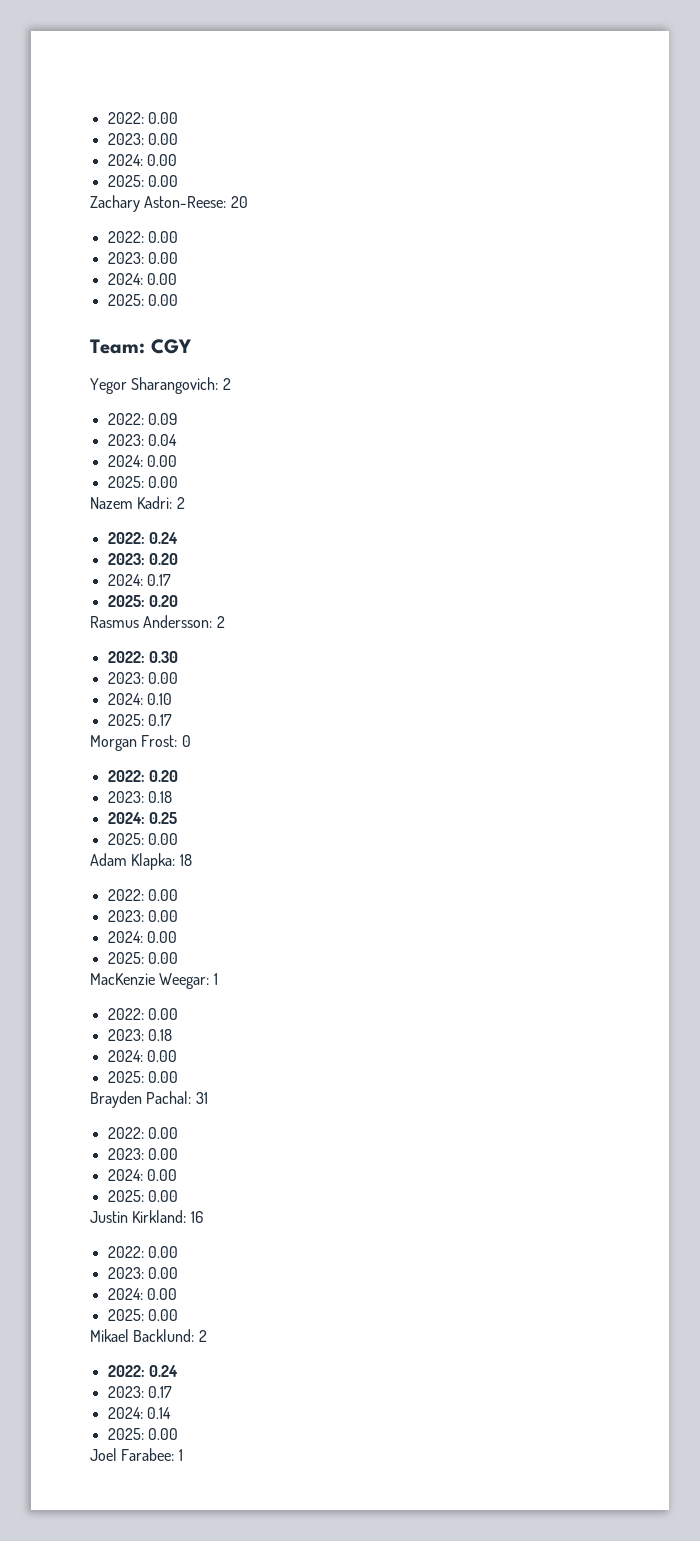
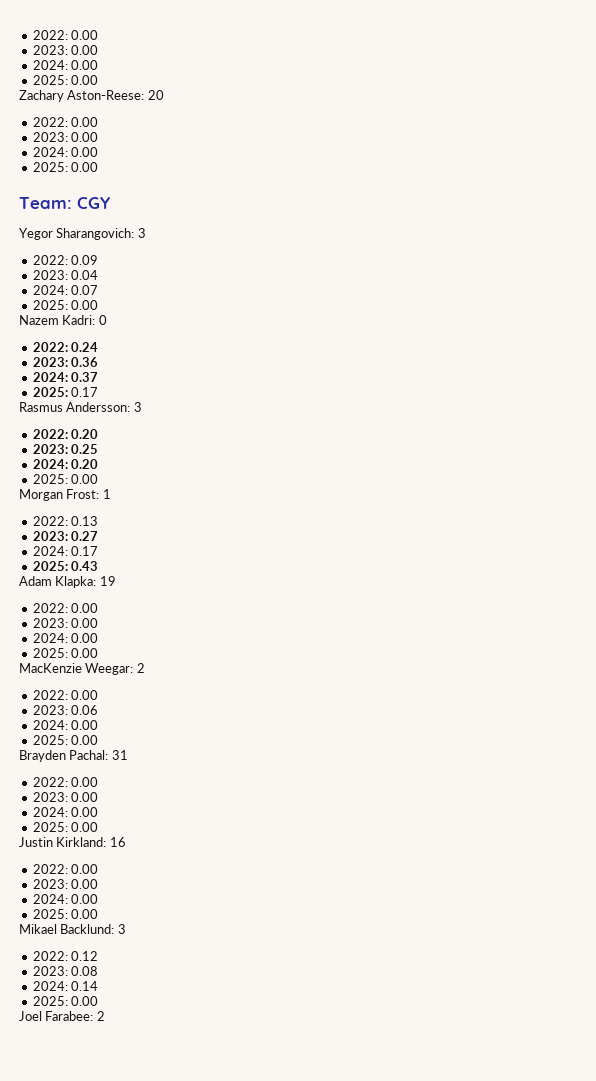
- Yegor Sharangovich: 2
+ Yegor Sharangovich: 3
  2023: 0.04
- 2024: 0.00
+ 2024: 0.07
- Nazem Kadri: 2
+ Nazem Kadri: 0
  2022: 0.24
- 2023: 0.20
+ 2023: 0.36
+ 2024: 0.37
+ 2025: 0.17
+ Rasmus Andersson: 3
+ 2022: 0.20
+ 2023: 0.25
+ 2024: 0.20
+ 2025: 0.00
+ Morgan Frost: 1
+ 2022: 0.13
+ 2023: 0.27
  2024: 0.17
- 2025: 0.20
- Rasmus Andersson: 2
- 2022: 0.30
- 2023: 0.00
- 2024: 0.10
- 2025: 0.17
- Morgan Frost: 0
- 2022: 0.20
- 2023: 0.18
- 2024: 0.25
- 2025: 0.00
+ 2025: 0.43
- Adam Klapka: 18
+ Adam Klapka: 19
- MacKenzie Weegar: 1
+ MacKenzie Weegar: 2
  2022: 0.00
- 2023: 0.18
+ 2023: 0.06
- Mikael Backlund: 2
- 2022: 0.24
- 2023: 0.17
+ Mikael Backlund: 3
+ 2022: 0.12
+ 2023: 0.08
- Joel Farabee: 1
+ Joel Farabee: 2

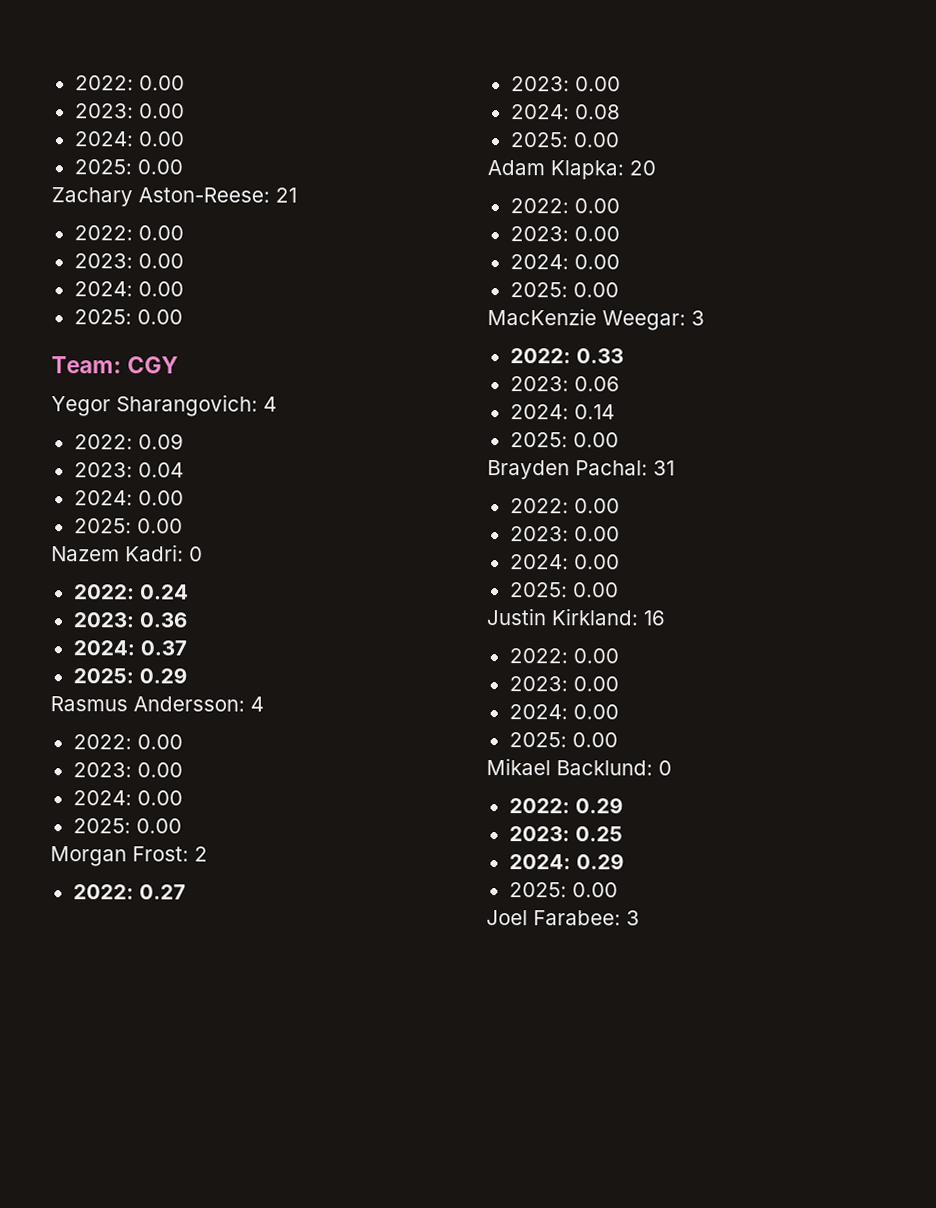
- Zachary Aston-Reese: 20
+ Zachary Aston-Reese: 21
- Yegor Sharangovich: 3
+ Yegor Sharangovich: 4
  2023: 0.04
- 2024: 0.07
+ 2024: 0.00
- 2025: 0.17
+ 2025: 0.29
- Rasmus Andersson: 3
- 2022: 0.20
- 2023: 0.25
- 2024: 0.20
+ Rasmus Andersson: 4
+ 2022: 0.00
+ 2023: 0.00
+ 2024: 0.00
- Morgan Frost: 1
- 2022: 0.13
- 2023: 0.27
- 2024: 0.17
- 2025: 0.43
+ Morgan Frost: 2
+ 2022: 0.27
+ 2023: 0.00
+ 2024: 0.08
+ 2025: 0.00
- Adam Klapka: 19
+ Adam Klapka: 20
- MacKenzie Weegar: 2
- 2022: 0.00
+ MacKenzie Weegar: 3
+ 2022: 0.33
  2023: 0.06
- 2024: 0.00
+ 2024: 0.14
- Mikael Backlund: 3
- 2022: 0.12
- 2023: 0.08
- 2024: 0.14
+ Mikael Backlund: 0
+ 2022: 0.29
+ 2023: 0.25
+ 2024: 0.29
- Joel Farabee: 2
+ Joel Farabee: 3

